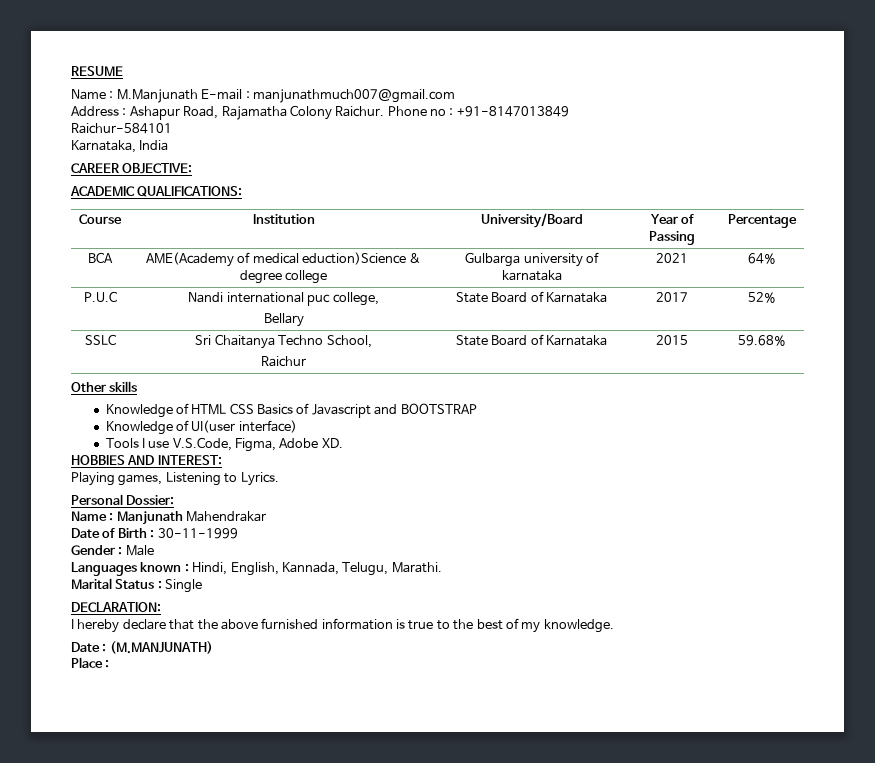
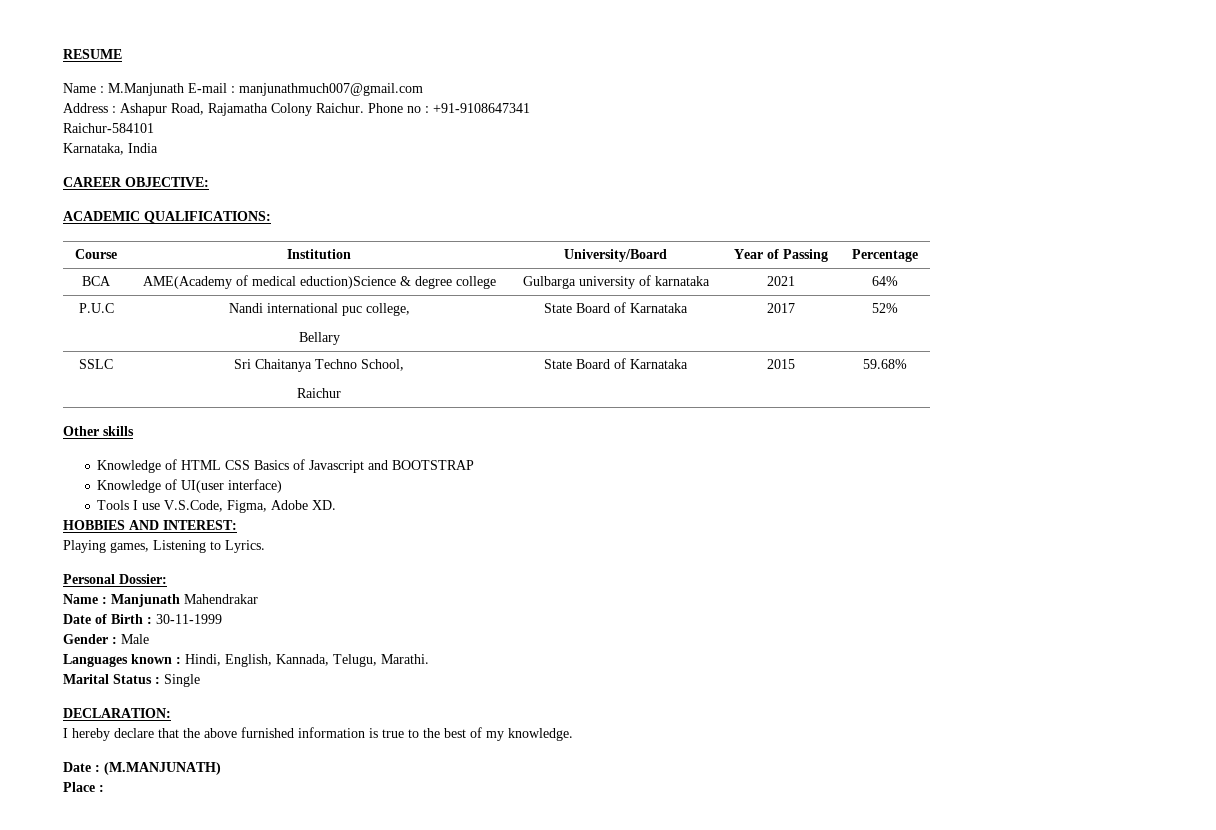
- Phone no : +91-8147013849
+ Phone no : +91-9108647341

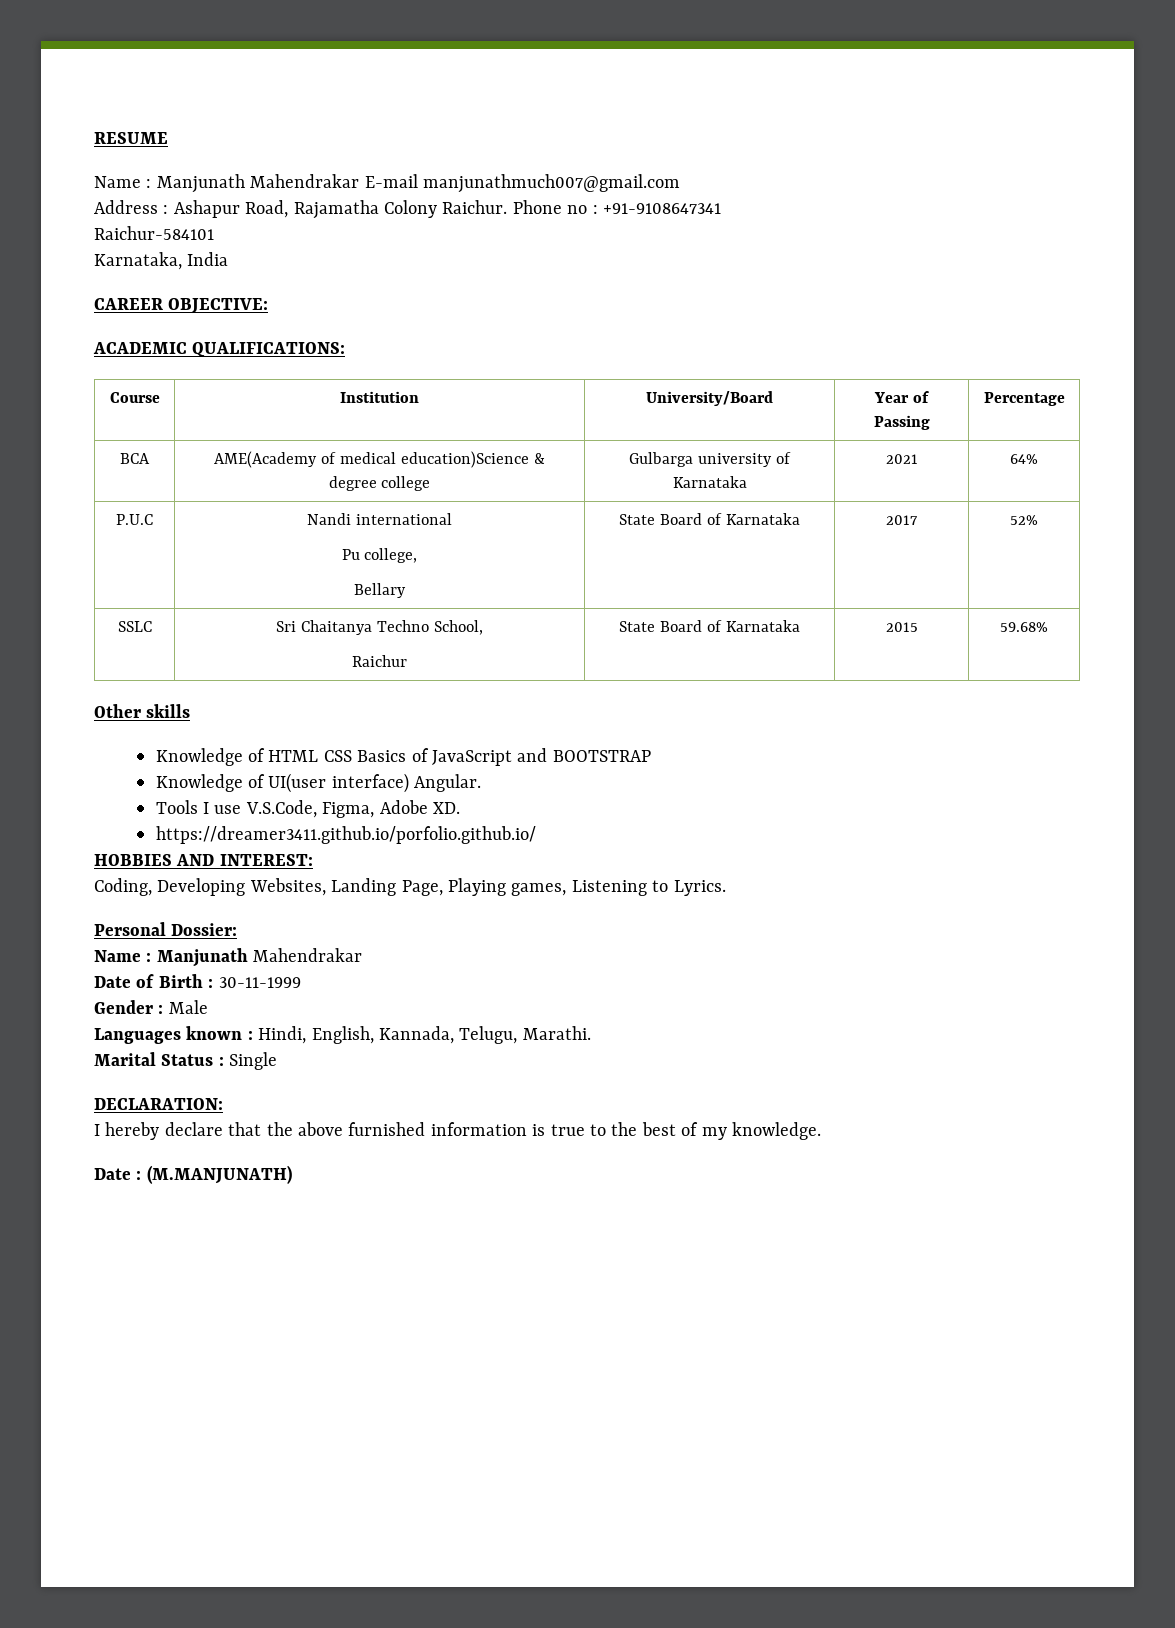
- Name : M.Manjunath E-mail : manjunathmuch007@gmail.com
+ Name : Manjunath Mahendrakar E-mail manjunathmuch007@gmail.com
- BCA | AME(Academy of medical eduction)Science & degree college | Gulbarga university of karnataka | 2021 | 64%
+ BCA | AME(Academy of medical education)Science & degree college | Gulbarga university of Karnataka | 2021 | 64%
- P.U.C | Nandi international puc college,
+ P.U.C | Nandi international
+ Pu college,
- Knowledge of HTML CSS Basics of Javascript and BOOTSTRAP
+ Knowledge of HTML CSS Basics of JavaScript and BOOTSTRAP
- Knowledge of UI(user interface)
+ Knowledge of UI(user interface) Angular.
+ https://dreamer3411.github.io/porfolio.github.io/
- Playing games, Listening to Lyrics.
+ Coding, Developing Websites, Landing Page, Playing games, Listening to Lyrics.
- Place :

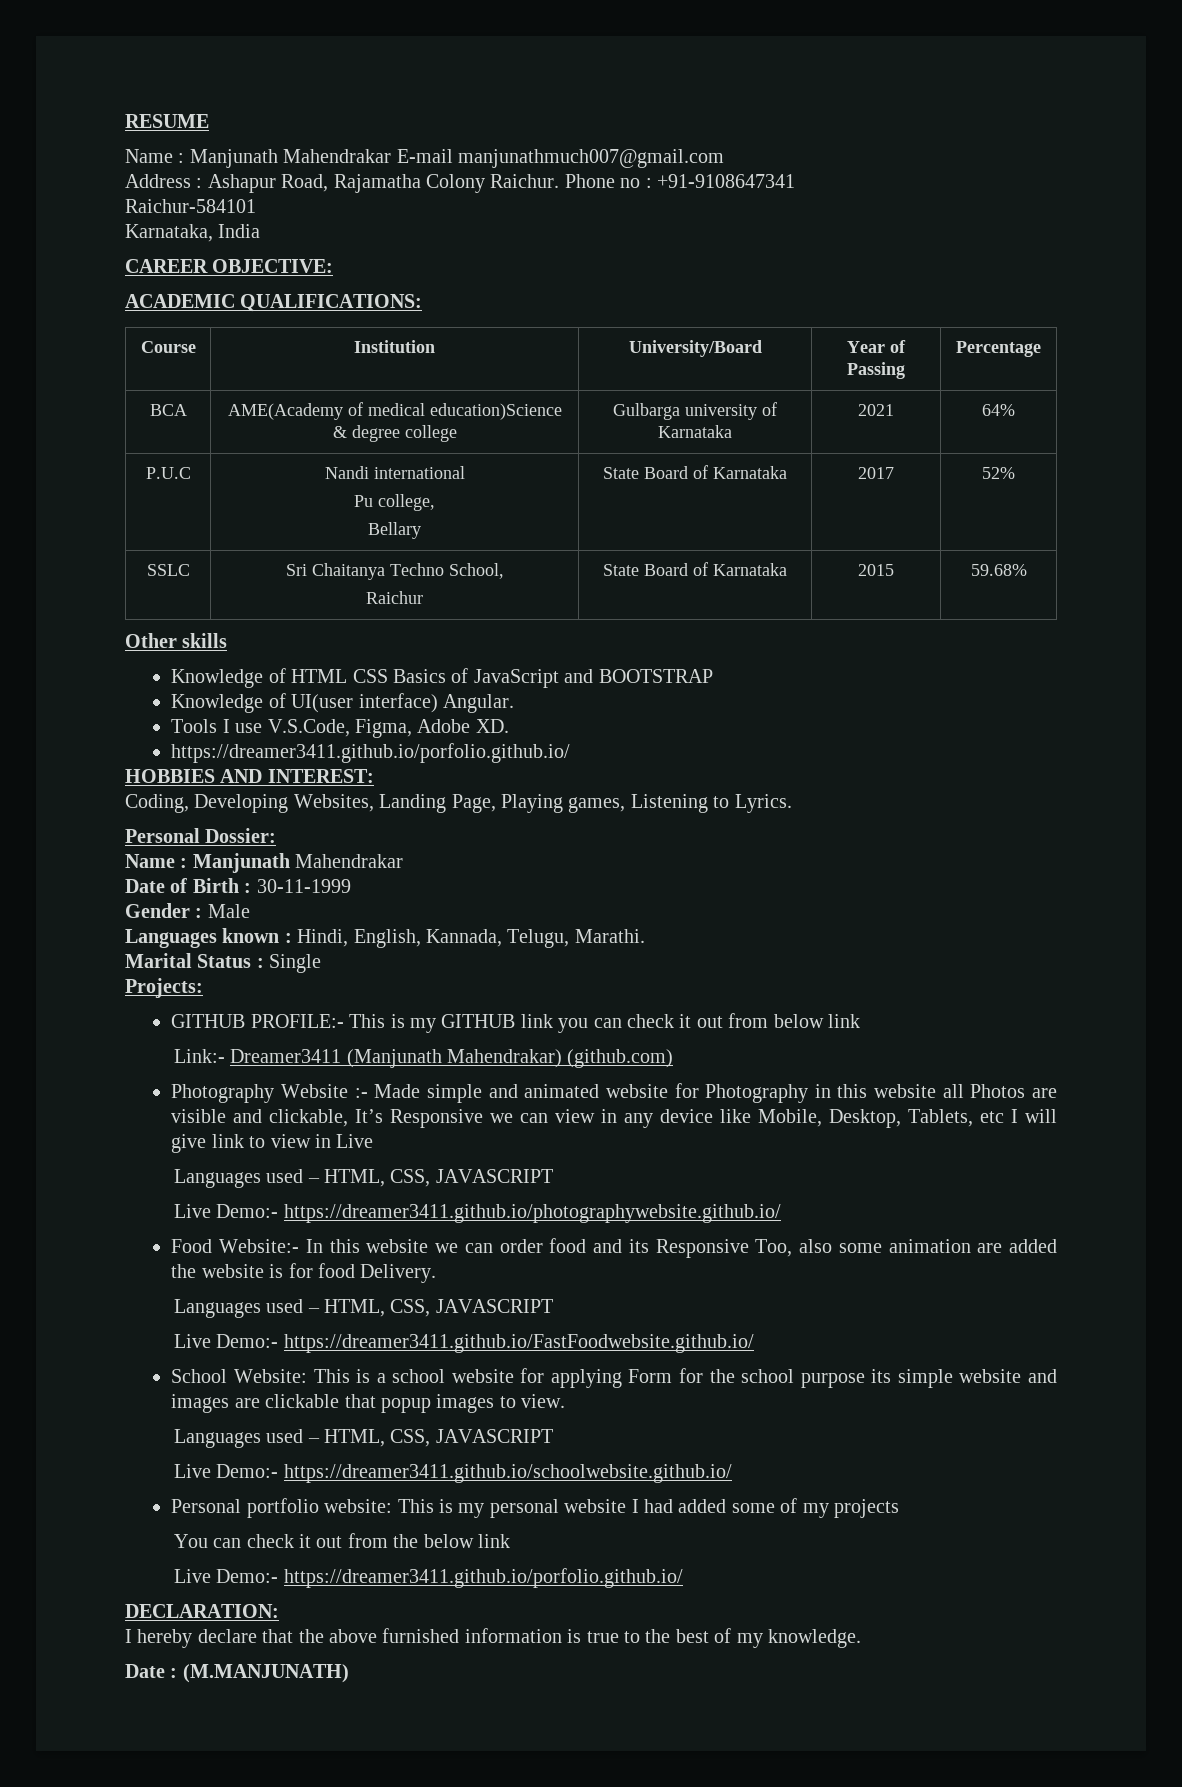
+ Projects:
+ GITHUB PROFILE:- This is my GITHUB link you can check it out from below link
+ Link:- Dreamer3411 (Manjunath Mahendrakar) (github.com)
+ Photography Website :- Made simple and animated website for Photography in this website all Photos are visible and clickable, It’s Responsive we can view in any device like Mobile, Desktop, Tablets, etc I will give link to view in Live
+ Languages used – HTML, CSS, JAVASCRIPT
+ Live Demo:- https://dreamer3411.github.io/photographywebsite.github.io/
+ Food Website:- In this website we can order food and its Responsive Too, also some animation are added the website is for food Delivery.
+ Languages used – HTML, CSS, JAVASCRIPT
+ Live Demo:- https://dreamer3411.github.io/FastFoodwebsite.github.io/
+ School Website: This is a school website for applying Form for the school purpose its simple website and images are clickable that popup images to view.
+ Languages used – HTML, CSS, JAVASCRIPT
+ Live Demo:- https://dreamer3411.github.io/schoolwebsite.github.io/
+ Personal portfolio website: This is my personal website I had added some of my projects
+ You can check it out from the below link
+ Live Demo:- https://dreamer3411.github.io/porfolio.github.io/

